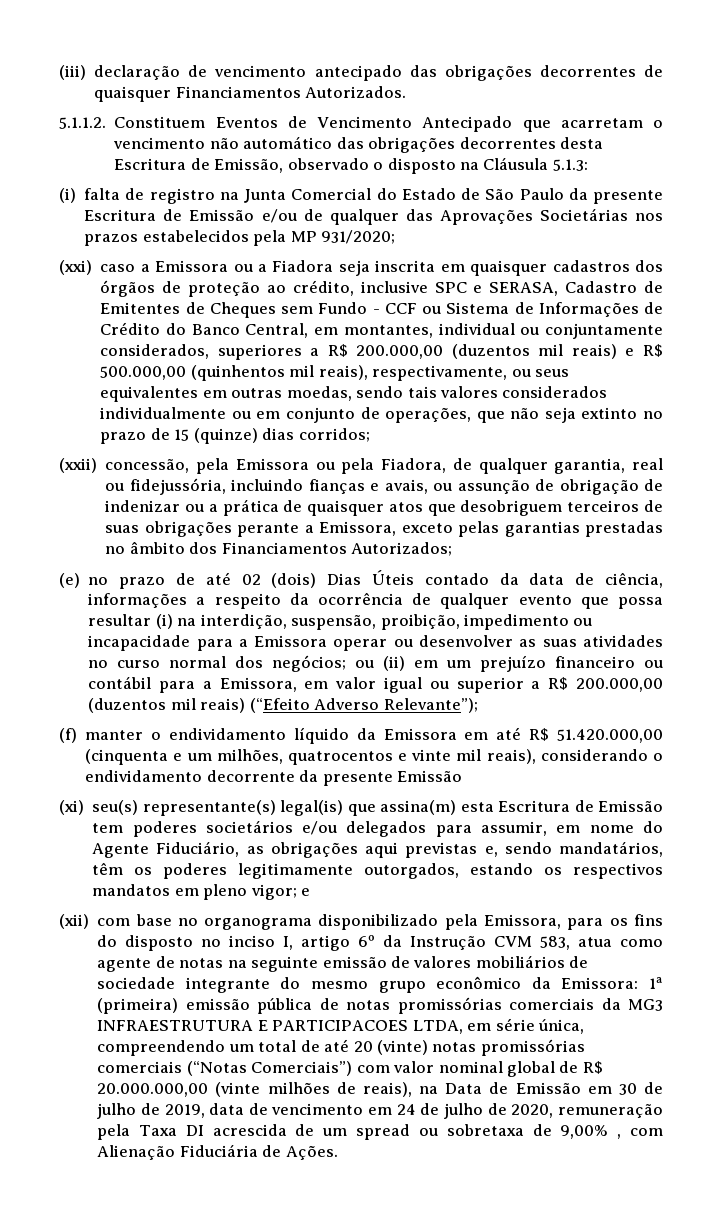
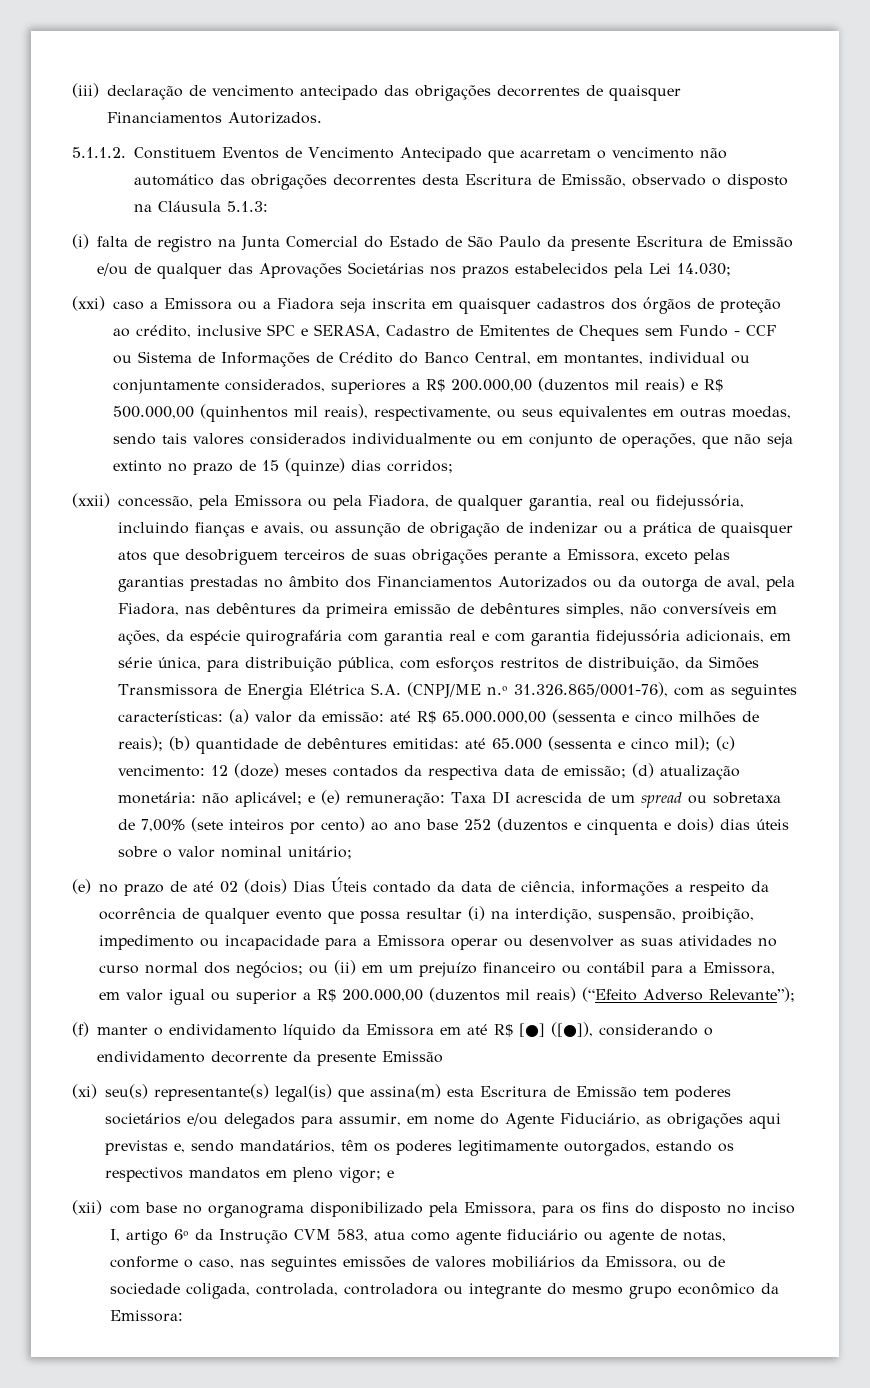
- (i) falta de registro na Junta Comercial do Estado de São Paulo da presente Escritura de Emissão e/ou de qualquer das Aprovações Societárias nos prazos estabelecidos pela MP 931/2020;
+ (i) falta de registro na Junta Comercial do Estado de São Paulo da presente Escritura de Emissão e/ou de qualquer das Aprovações Societárias nos prazos estabelecidos pela Lei 14.030;
- (xxii) concessão, pela Emissora ou pela Fiadora, de qualquer garantia, real ou fidejussória, incluindo fianças e avais, ou assunção de obrigação de indenizar ou a prática de quaisquer atos que desobriguem terceiros de suas obrigações perante a Emissora, exceto pelas garantias prestadas no âmbito dos Financiamentos Autorizados;
+ (xxii) concessão, pela Emissora ou pela Fiadora, de qualquer garantia, real ou fidejussória, incluindo fianças e avais, ou assunção de obrigação de indenizar ou a prática de quaisquer atos que desobriguem terceiros de suas obrigações perante a Emissora, exceto pelas garantias prestadas no âmbito dos Financiamentos Autorizados ou da outorga de aval, pela Fiadora, nas debêntures da primeira emissão de debêntures simples, não conversíveis em ações, da espécie quirografária com garantia real e com garantia fidejussória adicionais, em série única, para distribuição pública, com esforços restritos de distribuição, da Simões Transmissora de Energia Elétrica S.A. (CNPJ/ME n.º 31.326.865/0001-76), com as seguintes características: (a) valor da emissão: até R$ 65.000.000,00 (sessenta e cinco milhões de reais); (b) quantidade de debêntures emitidas: até 65.000 (sessenta e cinco mil); (c) vencimento: 12 (doze) meses contados da respectiva data de emissão; (d) atualização monetária: não aplicável; e (e) remuneração: Taxa DI acrescida de um spread ou sobretaxa de 7,00% (sete inteiros por cento) ao ano base 252 (duzentos e cinquenta e dois) dias úteis sobre o valor nominal unitário;
- (f) manter o endividamento líquido da Emissora em até R$ 51.420.000,00 (cinquenta e um milhões, quatrocentos e vinte mil reais), considerando o endividamento decorrente da presente Emissão
+ (f) manter o endividamento líquido da Emissora em até R$ [●] ([●]), considerando o endividamento decorrente da presente Emissão
- (xii) com base no organograma disponibilizado pela Emissora, para os fins do disposto no inciso I, artigo 6º da Instrução CVM 583, atua como agente de notas na seguinte emissão de valores mobiliários de sociedade integrante do mesmo grupo econômico da Emissora: 1ª (primeira) emissão pública de notas promissórias comerciais da MG3 INFRAESTRUTURA E PARTICIPACOES LTDA, em série única, compreendendo um total de até 20 (vinte) notas promissórias comerciais (“Notas Comerciais”) com valor nominal global de R$ 20.000.000,00 (vinte milhões de reais), na Data de Emissão em 30 de julho de 2019, data de vencimento em 24 de julho de 2020, remuneração pela Taxa DI acrescida de um spread ou sobretaxa de 9,00% , com Alienação Fiduciária de Ações.
+ (xii) com base no organograma disponibilizado pela Emissora, para os fins do disposto no inciso I, artigo 6º da Instrução CVM 583, atua como agente fiduciário ou agente de notas, conforme o caso, nas seguintes emissões de valores mobiliários da Emissora, ou de sociedade coligada, controlada, controladora ou integrante do mesmo grupo econômico da Emissora:

